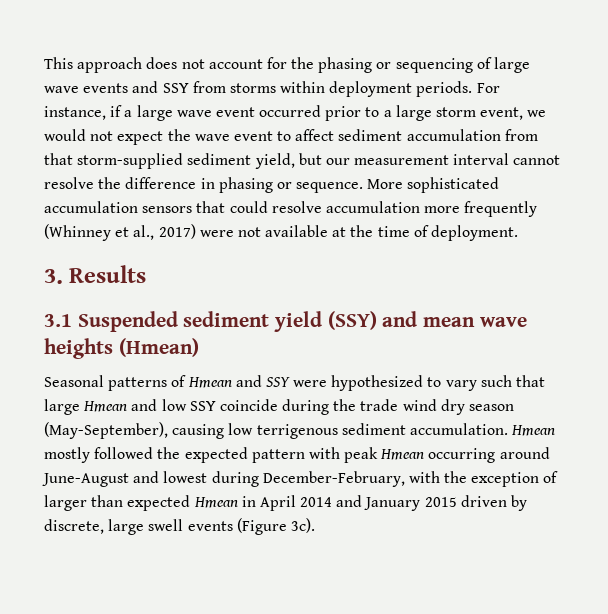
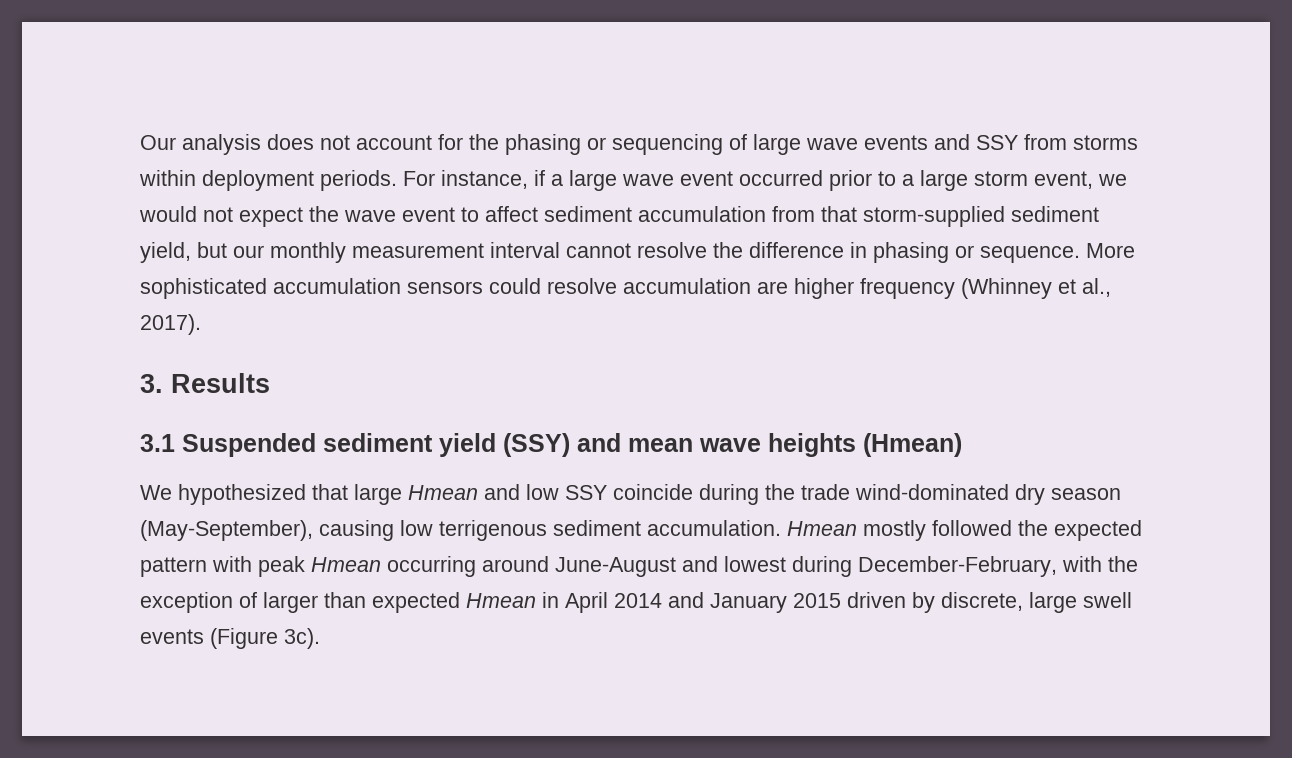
- This approach does not account for the phasing or sequencing of large wave events and SSY from storms within deployment periods.
+ Our analysis does not account for the phasing or sequencing of large wave events and SSY from storms within deployment periods.
- For instance, if a large wave event occurred prior to a large storm event, we would not expect the wave event to affect sediment accumulation from that storm-supplied sediment yield, but our measurement interval cannot resolve the difference in phasing or sequence.
+ For instance, if a large wave event occurred prior to a large storm event, we would not expect the wave event to affect sediment accumulation from that storm-supplied sediment yield, but our monthly measurement interval cannot resolve the difference in phasing or sequence.
- More sophisticated accumulation sensors that could resolve accumulation more frequently (Whinney et al., 2017) were not available at the time of deployment.
+ More sophisticated accumulation sensors could resolve accumulation are higher frequency (Whinney et al., 2017).
- Seasonal patterns of Hmean and SSY were hypothesized to vary such that large Hmean and low SSY coincide during the trade wind dry season (May-September), causing low terrigenous sediment accumulation.
+ We hypothesized that large Hmean and low SSY coincide during the trade wind-dominated dry season (May-September), causing low terrigenous sediment accumulation.

